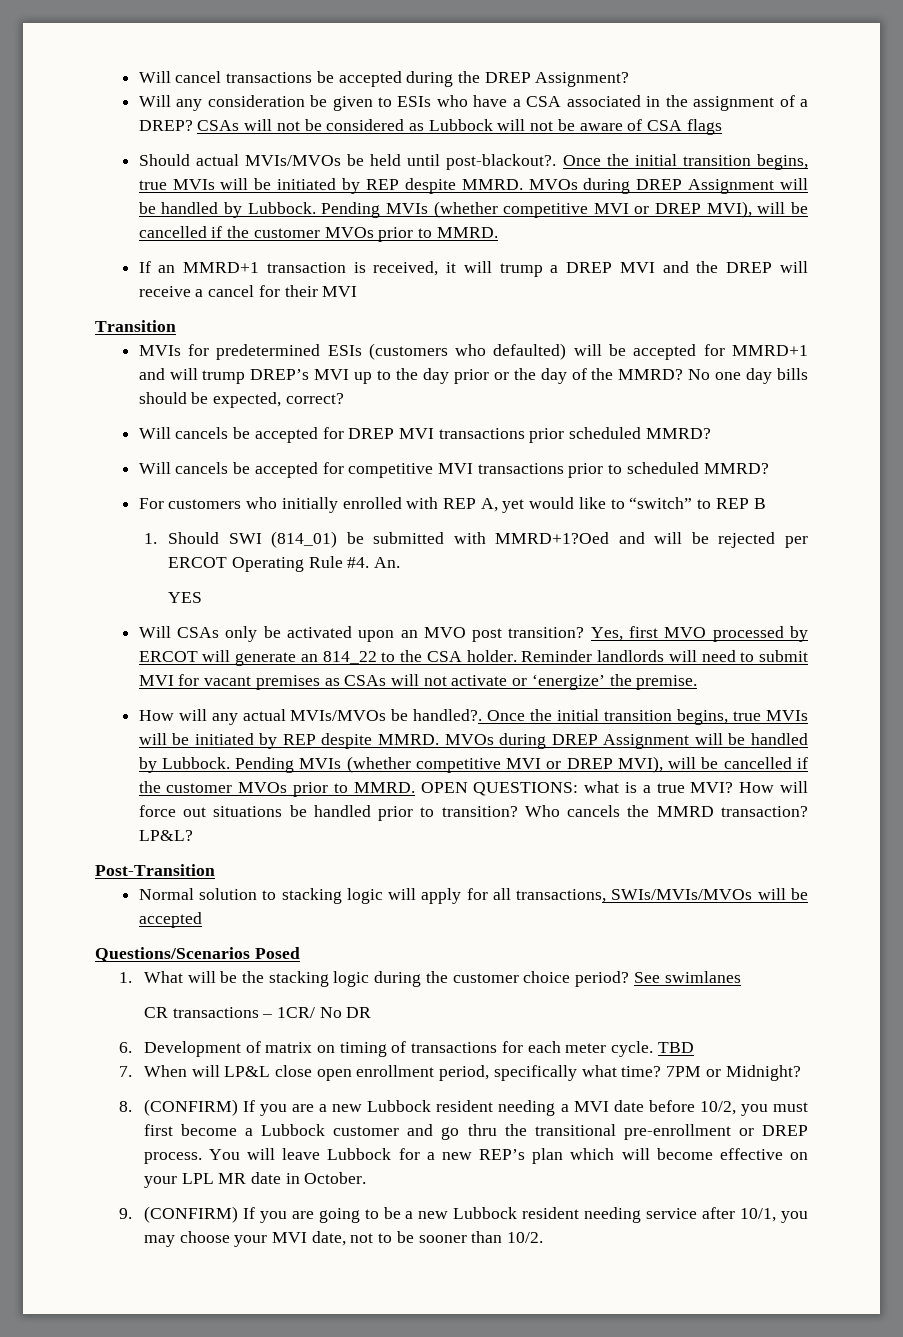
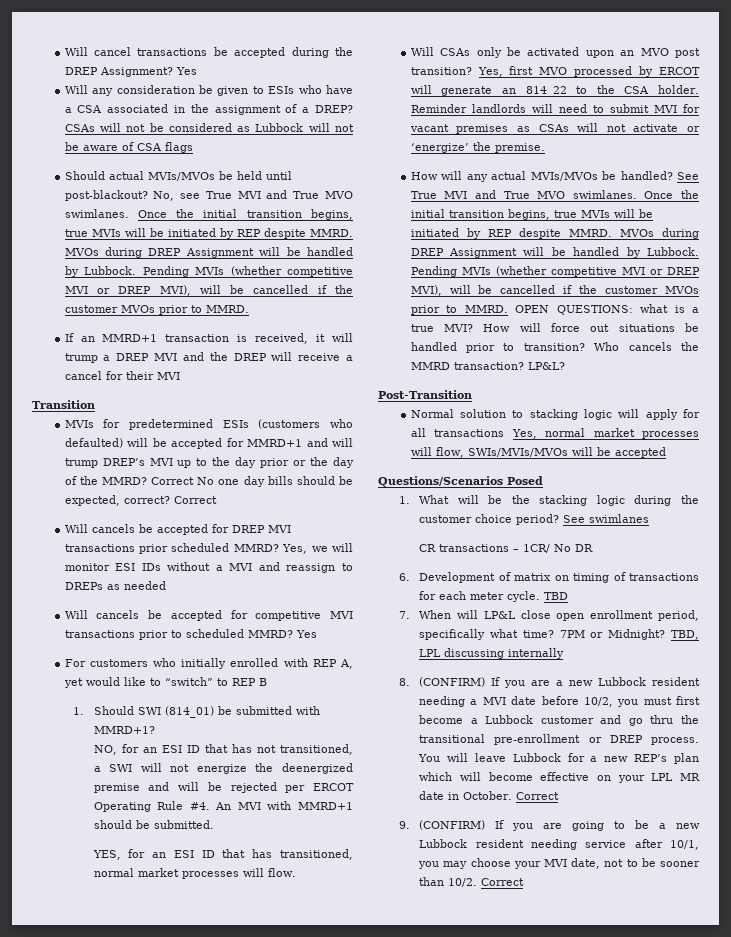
- Will cancel transactions be accepted during the DREP Assignment?
+ Will cancel transactions be accepted during the DREP Assignment? Yes
- Should actual MVIs/MVOs be held until post-blackout?.
+ Should actual MVIs/MVOs be held until post-blackout? No, see True MVI and True MVO swimlanes.
- No one day bills should be expected, correct?
+ Correct No one day bills should be expected, correct? Correct
+ Yes, we will monitor ESI IDs without a MVI and reassign to DREPs as needed
- Will cancels be accepted for competitive MVI transactions prior to scheduled MMRD?
+ Will cancels be accepted for competitive MVI transactions prior to scheduled MMRD? Yes
- 1. Should SWI (814_01) be submitted with MMRD+1?Oed and will be rejected per ERCOT Operating Rule #4.
+ 1. Should SWI (814_01) be submitted with MMRD+1?
+ NO, for an ESI ID that has not transitioned, a SWI will not energize the deenergized premise and will be rejected per ERCOT Operating Rule #4.
- An.
- YES
+ An MVI with MMRD+1 should be submitted.
+ YES, for an ESI ID that has transitioned, normal market processes will flow.
- How will any actual MVIs/MVOs be handled?.
+ How will any actual MVIs/MVOs be handled? See True MVI and True MVO swimlanes.
- Normal solution to stacking logic will apply for all transactions, SWIs/MVIs/MVOs will be accepted
+ Normal solution to stacking logic will apply for all transactions Yes, normal market processes will flow, SWIs/MVIs/MVOs will be accepted
+ TBD, LPL discussing internally
- You will leave Lubbock for a new REP’s plan which will become effective on your LPL MR date in October.
+ You will leave Lubbock for a new REP’s plan which will become effective on your LPL MR date in October. Correct
- 9. (CONFIRM) If you are going to be a new Lubbock resident needing service after 10/1, you may choose your MVI date, not to be sooner than 10/2.
+ 9. (CONFIRM) If you are going to be a new Lubbock resident needing service after 10/1, you may choose your MVI date, not to be sooner than 10/2. Correct

